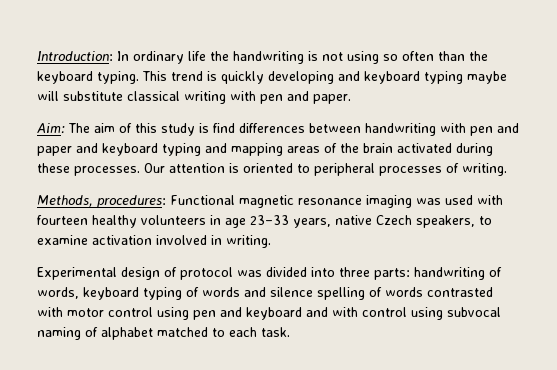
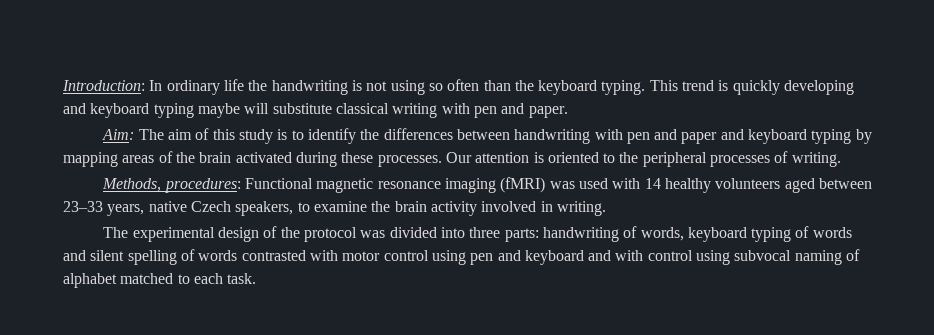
- Aim: The aim of this study is find differences between handwriting with pen and paper and keyboard typing and mapping areas of the brain activated during these processes.
+ Aim: The aim of this study is to identify the differences between handwriting with pen and paper and keyboard typing by mapping areas of the brain activated during these processes.
- Our attention is oriented to peripheral processes of writing.
+ Our attention is oriented to the peripheral processes of writing.
- Methods, procedures: Functional magnetic resonance imaging was used with fourteen healthy volunteers in age 23–33 years, native Czech speakers, to examine activation involved in writing.
+ Methods, procedures: Functional magnetic resonance imaging (fMRI) was used with 14 healthy volunteers aged between 23–33 years, native Czech speakers, to examine the brain activity involved in writing.
- Experimental design of protocol was divided into three parts: handwriting of words, keyboard typing of words and silence spelling of words contrasted with motor control using pen and keyboard and with control using subvocal naming of alphabet matched to each task.
+ The experimental design of the protocol was divided into three parts: handwriting of words, keyboard typing of words and silent spelling of words contrasted with motor control using pen and keyboard and with control using subvocal naming of alphabet matched to each task.

